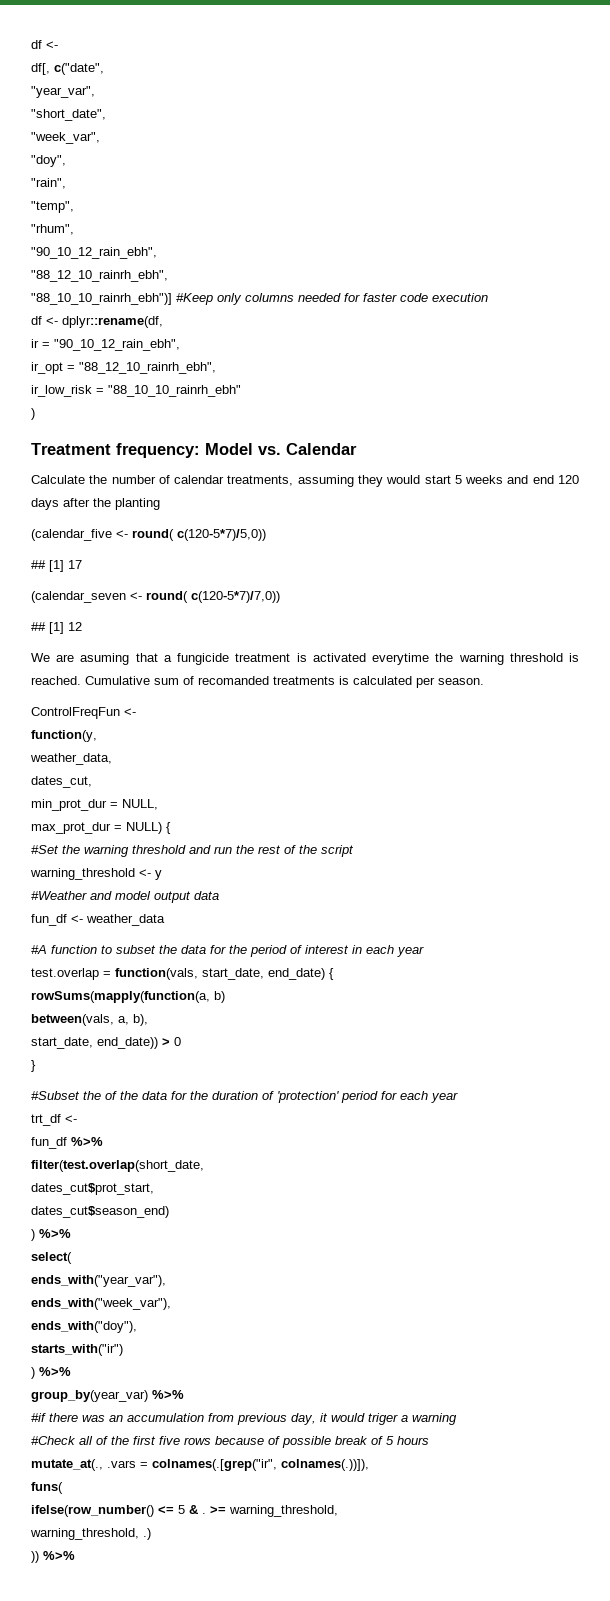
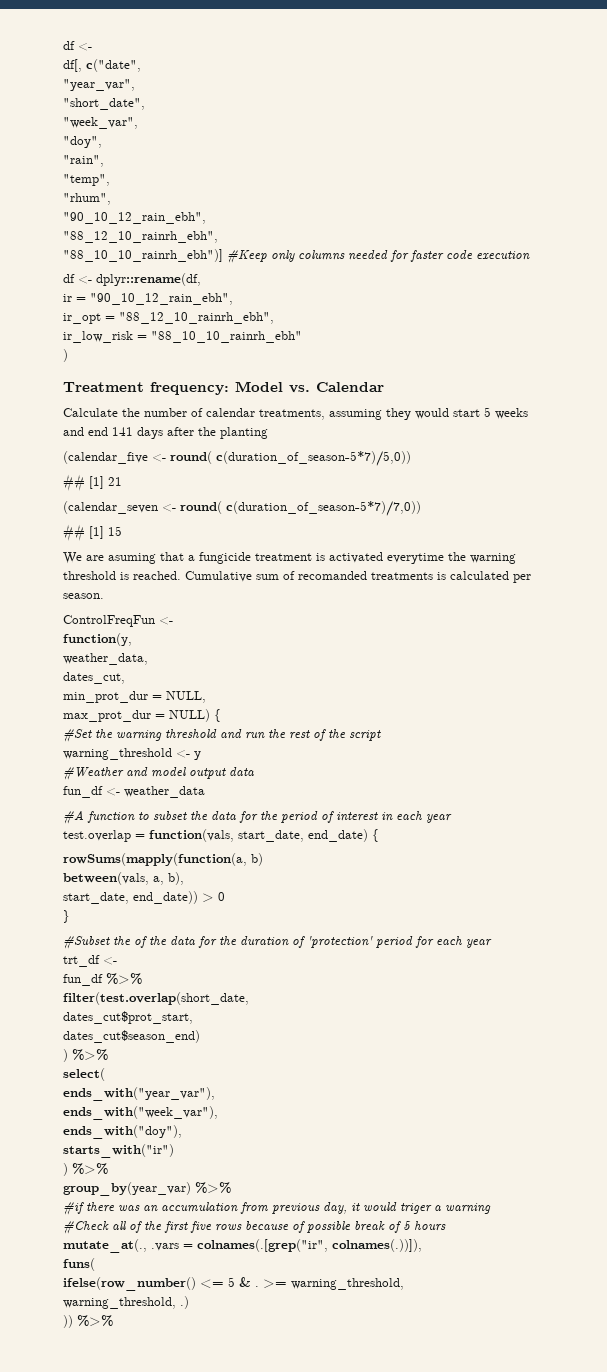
- Calculate the number of calendar treatments, assuming they would start 5 weeks and end 120 days after the planting
+ Calculate the number of calendar treatments, assuming they would start 5 weeks and end 141 days after the planting
- (calendar_five <- round( c(120-5*7)/5,0))
- ## [1] 17
+ (calendar_five <- round( c(duration_of_season-5*7)/5,0))
+ ## [1] 21
- (calendar_seven <- round( c(120-5*7)/7,0))
- ## [1] 12
+ (calendar_seven <- round( c(duration_of_season-5*7)/7,0))
+ ## [1] 15

